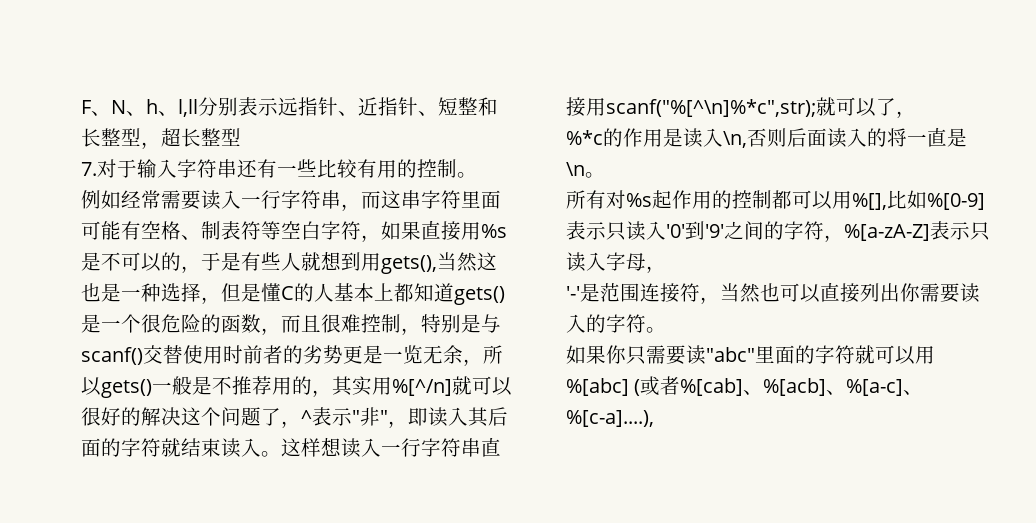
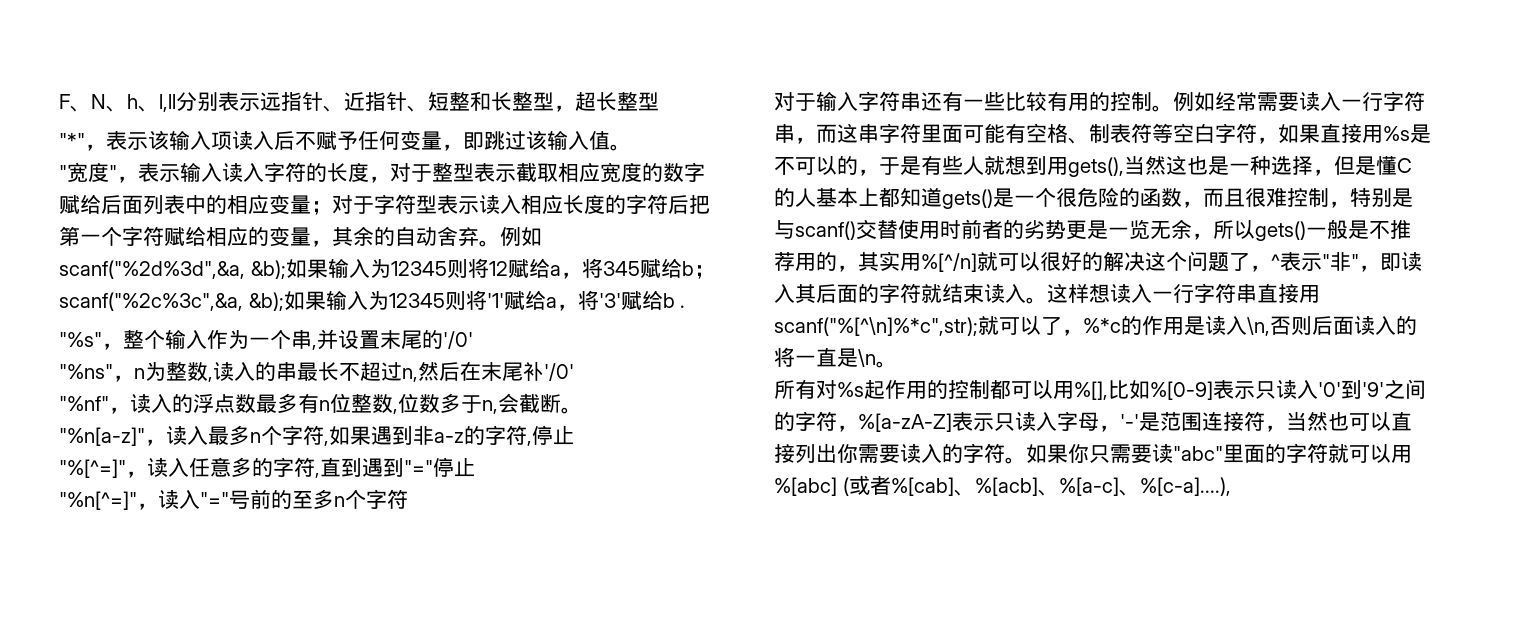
- 7.对于输入字符串还有一些比较有用的控制。
- 例如经常需要读入一行字符串，而这串字符里面可能有空格、制表符等空白字符，如果直接用%s是不可以的，于是有些人就想到用gets(),当然这也是一种选择，但是懂C的人基本上都知道gets()是一个很危险的函数，而且很难控制，特别是与scanf()交替使用时前者的劣势更是一览无余，所以gets()一般是不推荐用的，其实用%[^/n]就可以很好的解决这个问题了，^表示"非"，即读入其后面的字符就结束读入。
+ "*"，表示该输入项读入后不赋予任何变量，即跳过该输入值。
+ "宽度"，表示输入读入字符的长度，对于整型表示截取相应宽度的数字赋给后面列表中的相应变量；对于字符型表示读入相应长度的字符后把第一个字符赋给相应的变量，其余的自动舍弃。例如scanf("%2d%3d",&a, &b);如果输入为12345则将12赋给a，将345赋给b；scanf("%2c%3c",&a, &b);如果输入为12345则将'1'赋给a，将'3'赋给b .
+ "%s"，整个输入作为一个串,并设置末尾的'/0'
+ "%ns"，n为整数,读入的串最长不超过n,然后在末尾补'/0'
+ "%nf"，读入的浮点数最多有n位整数,位数多于n,会截断。
+ "%n[a-z]"，读入最多n个字符,如果遇到非a-z的字符,停止
+ "%[^=]"，读入任意多的字符,直到遇到"="停止
+ "%n[^=]"，读入"="号前的至多n个字符
+ 对于输入字符串还有一些比较有用的控制。例如经常需要读入一行字符串，而这串字符里面可能有空格、制表符等空白字符，如果直接用%s是不可以的，于是有些人就想到用gets(),当然这也是一种选择，但是懂C的人基本上都知道gets()是一个很危险的函数，而且很难控制，特别是与scanf()交替使用时前者的劣势更是一览无余，所以gets()一般是不推荐用的，其实用%[^/n]就可以很好的解决这个问题了，^表示"非"，即读入其后面的字符就结束读入。
- 这样想读入一行字符串直接用scanf("%[^\n]%*c",str);就可以了，
- %*c的作用是读入\n,否则后面读入的将一直是\n。
+ 这样想读入一行字符串直接用scanf("%[^\n]%*c",str);就可以了，%*c的作用是读入\n,否则后面读入的将一直是\n。
- 所有对%s起作用的控制都可以用%[],比如%[0-9]表示只读入'0'到'9'之间的字符，%[a-zA-Z]表示只读入字母，
- '-'是范围连接符，当然也可以直接列出你需要读入的字符。
- 如果你只需要读"abc"里面的字符就可以用%[abc] (或者%[cab]、%[acb]、%[a-c]、%[c-a]....),
+ 所有对%s起作用的控制都可以用%[],比如%[0-9]表示只读入'0'到'9'之间的字符，%[a-zA-Z]表示只读入字母，'-'是范围连接符，当然也可以直接列出你需要读入的字符。如果你只需要读"abc"里面的字符就可以用%[abc] (或者%[cab]、%[acb]、%[a-c]、%[c-a]....),

